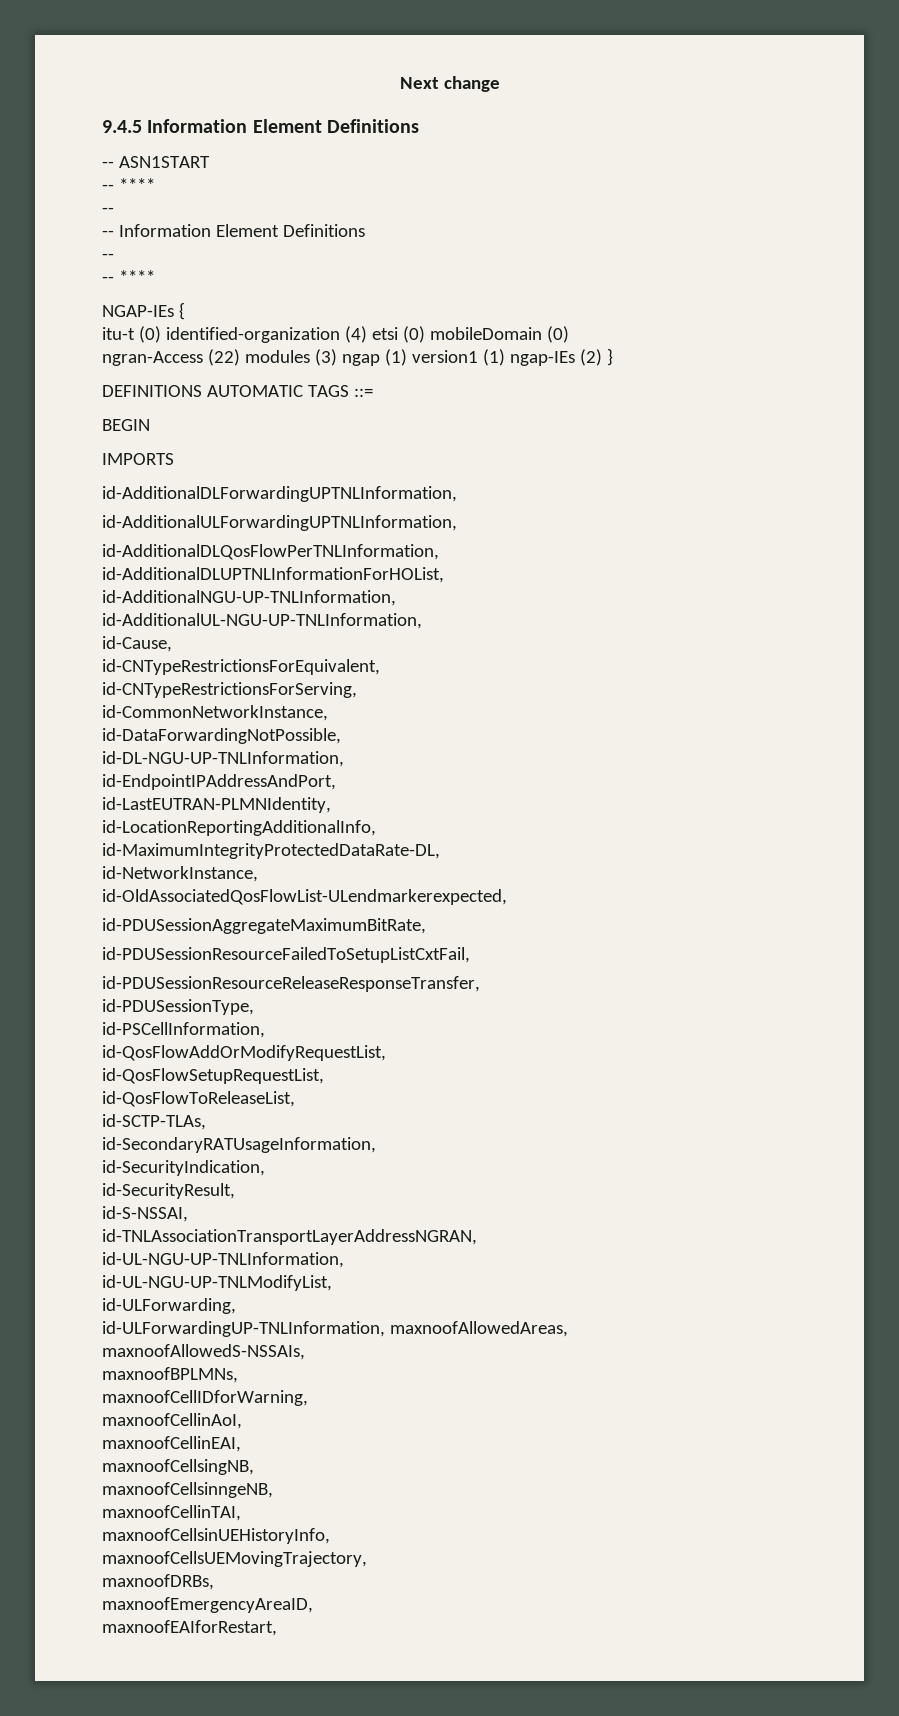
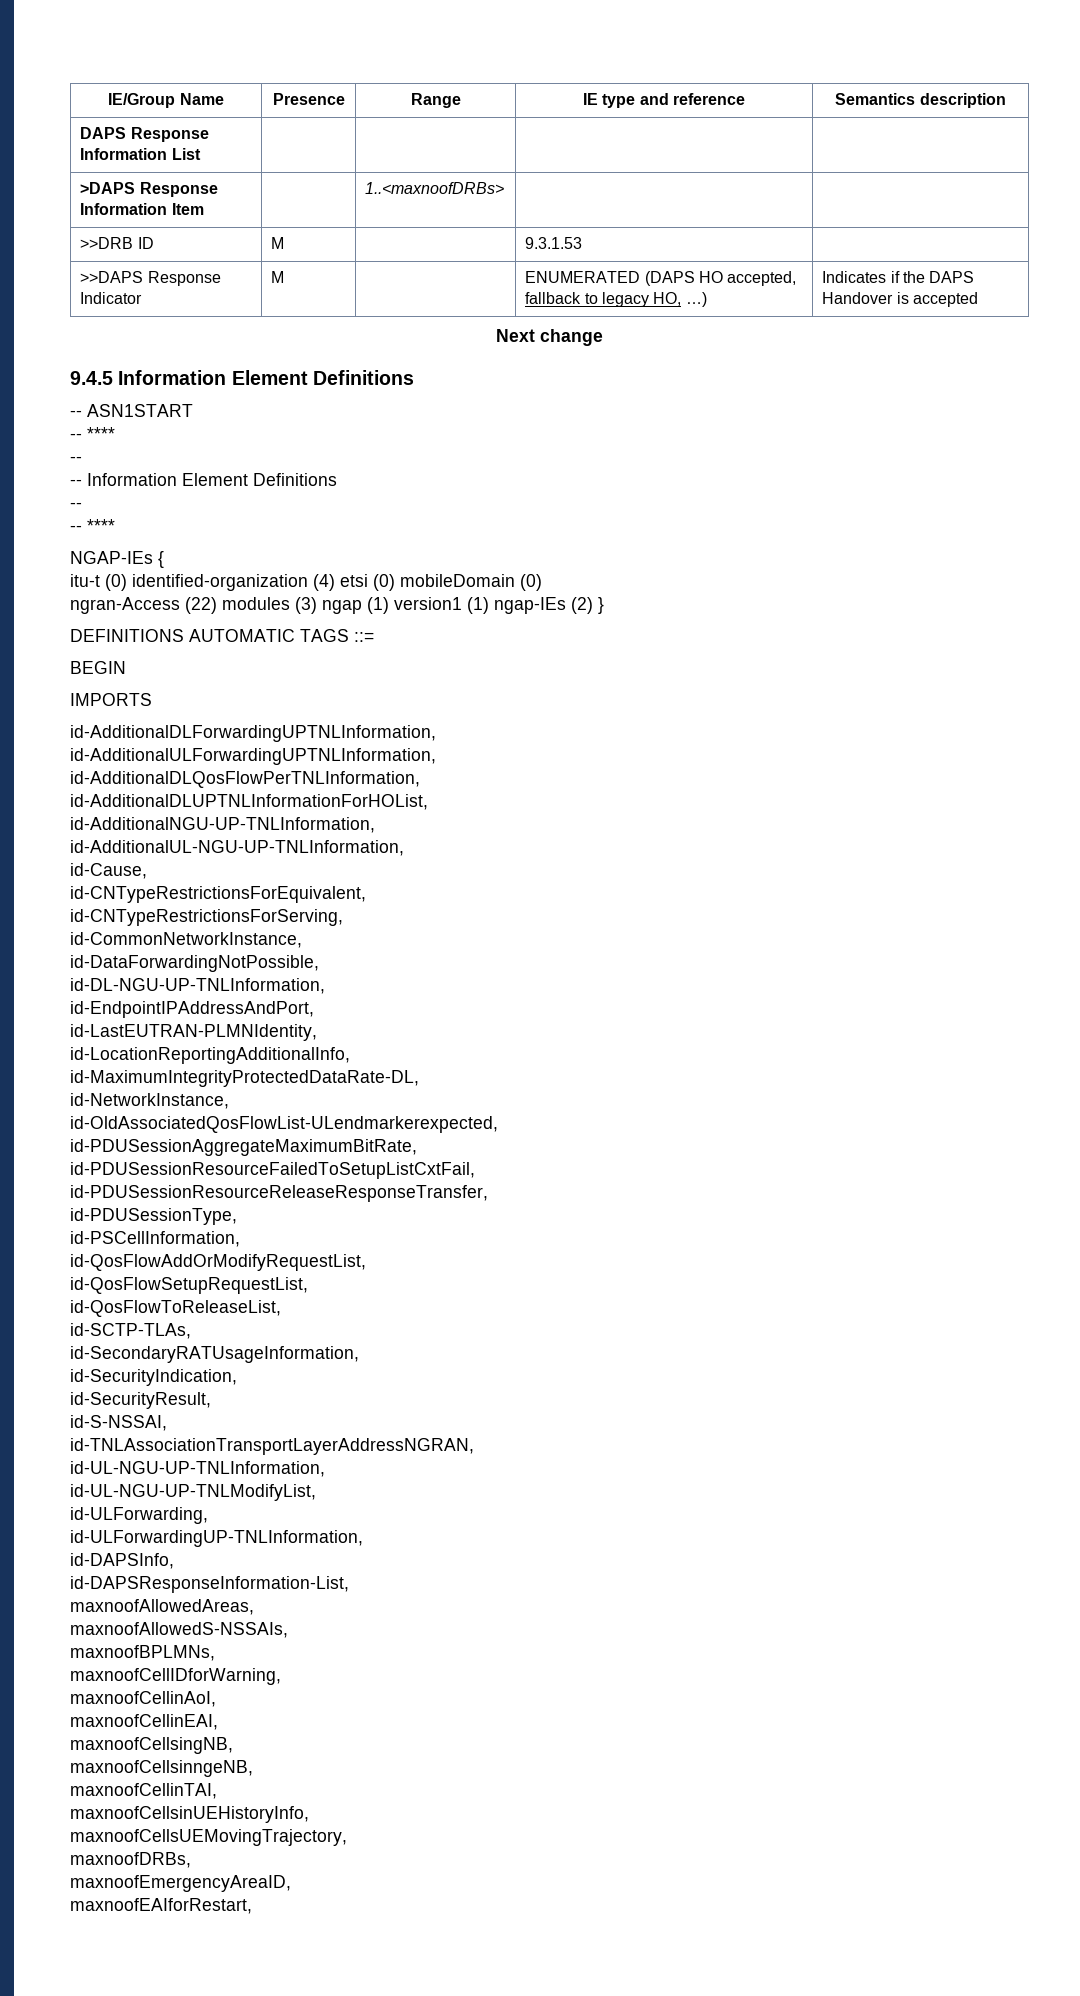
+ IE/Group Name | Presence | Range | IE type and reference | Semantics description
+ DAPS Response Information List | | | |
+ >DAPS Response Information Item | | 1..<maxnoofDRBs> | |
+ >>DRB ID | M | | 9.3.1.53 |
+ >>DAPS Response Indicator | M | | ENUMERATED (DAPS HO accepted, fallback to legacy HO, …) | Indicates if the DAPS Handover is accepted
- id-ULForwardingUP-TNLInformation, maxnoofAllowedAreas,
+ id-ULForwardingUP-TNLInformation,
+ id-DAPSInfo,
+ id-DAPSResponseInformation-List,
+ maxnoofAllowedAreas,

